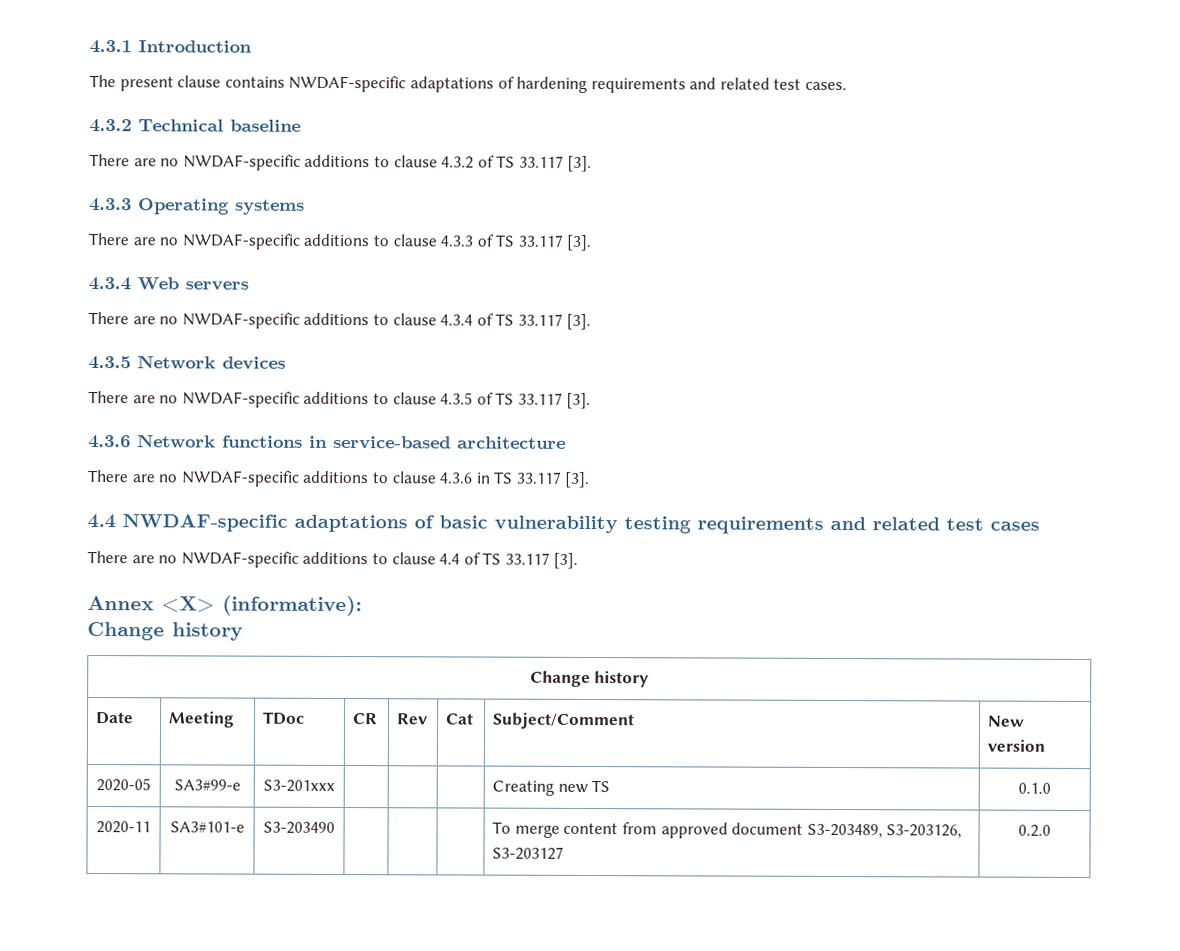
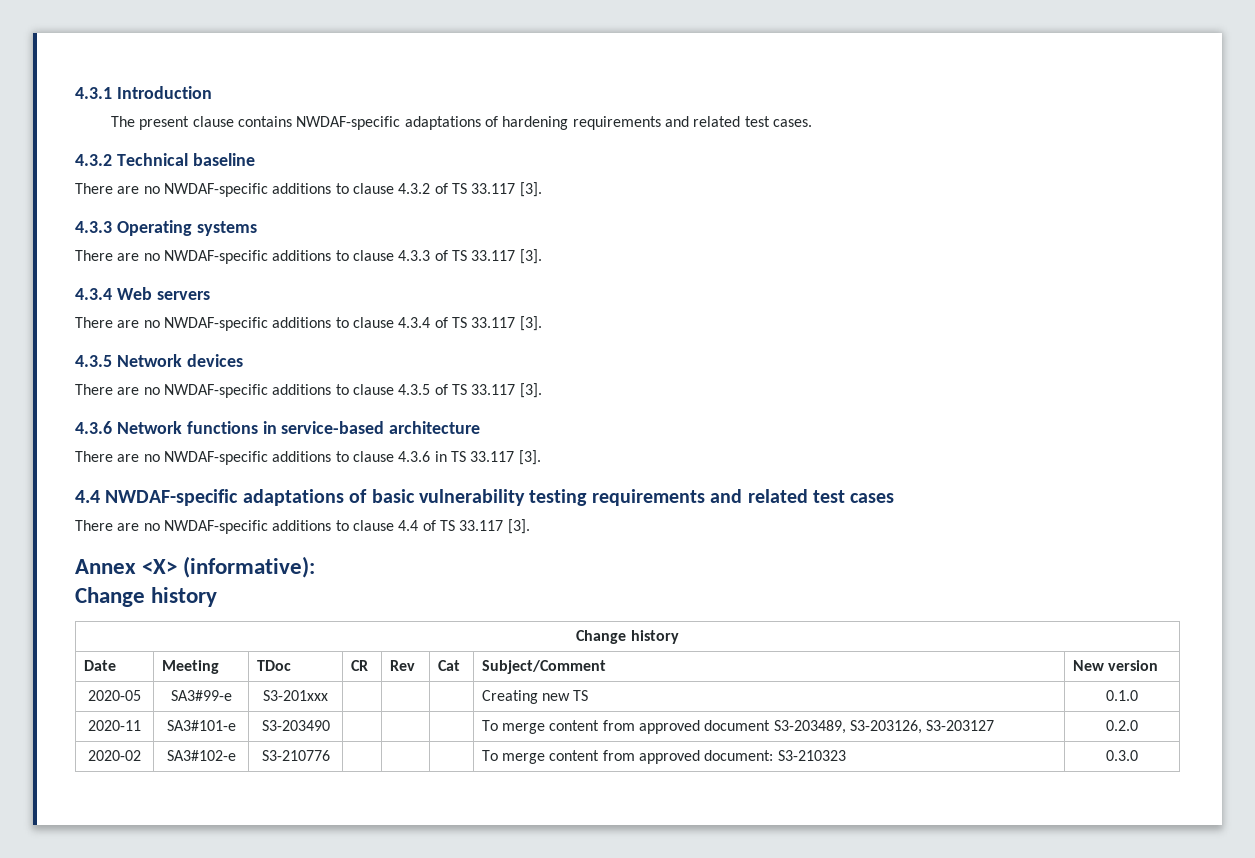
+ 2020-02 | SA3#102-e | S3-210776 | | | | To merge content from approved document: S3-210323 | 0.3.0

